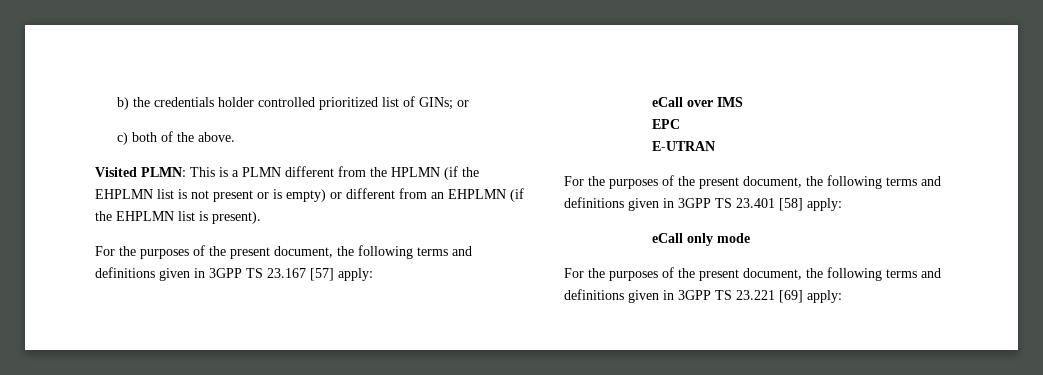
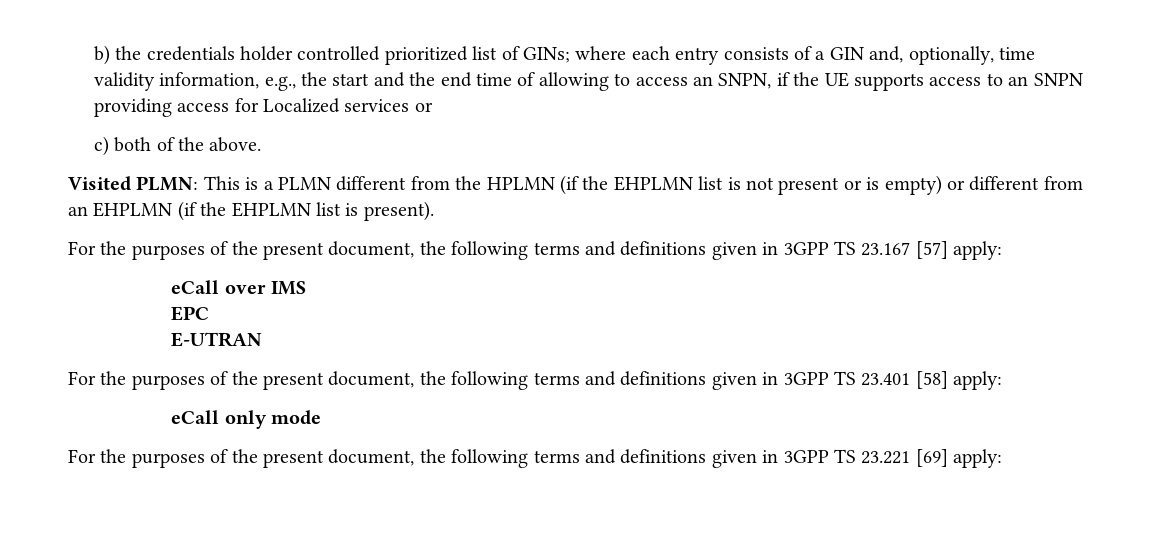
- b) the credentials holder controlled prioritized list of GINs; or
+ b) the credentials holder controlled prioritized list of GINs; where each entry consists of a GIN and, optionally, time validity information, e.g., the start and the end time of allowing to access an SNPN, if the UE supports access to an SNPN providing access for Localized services or

